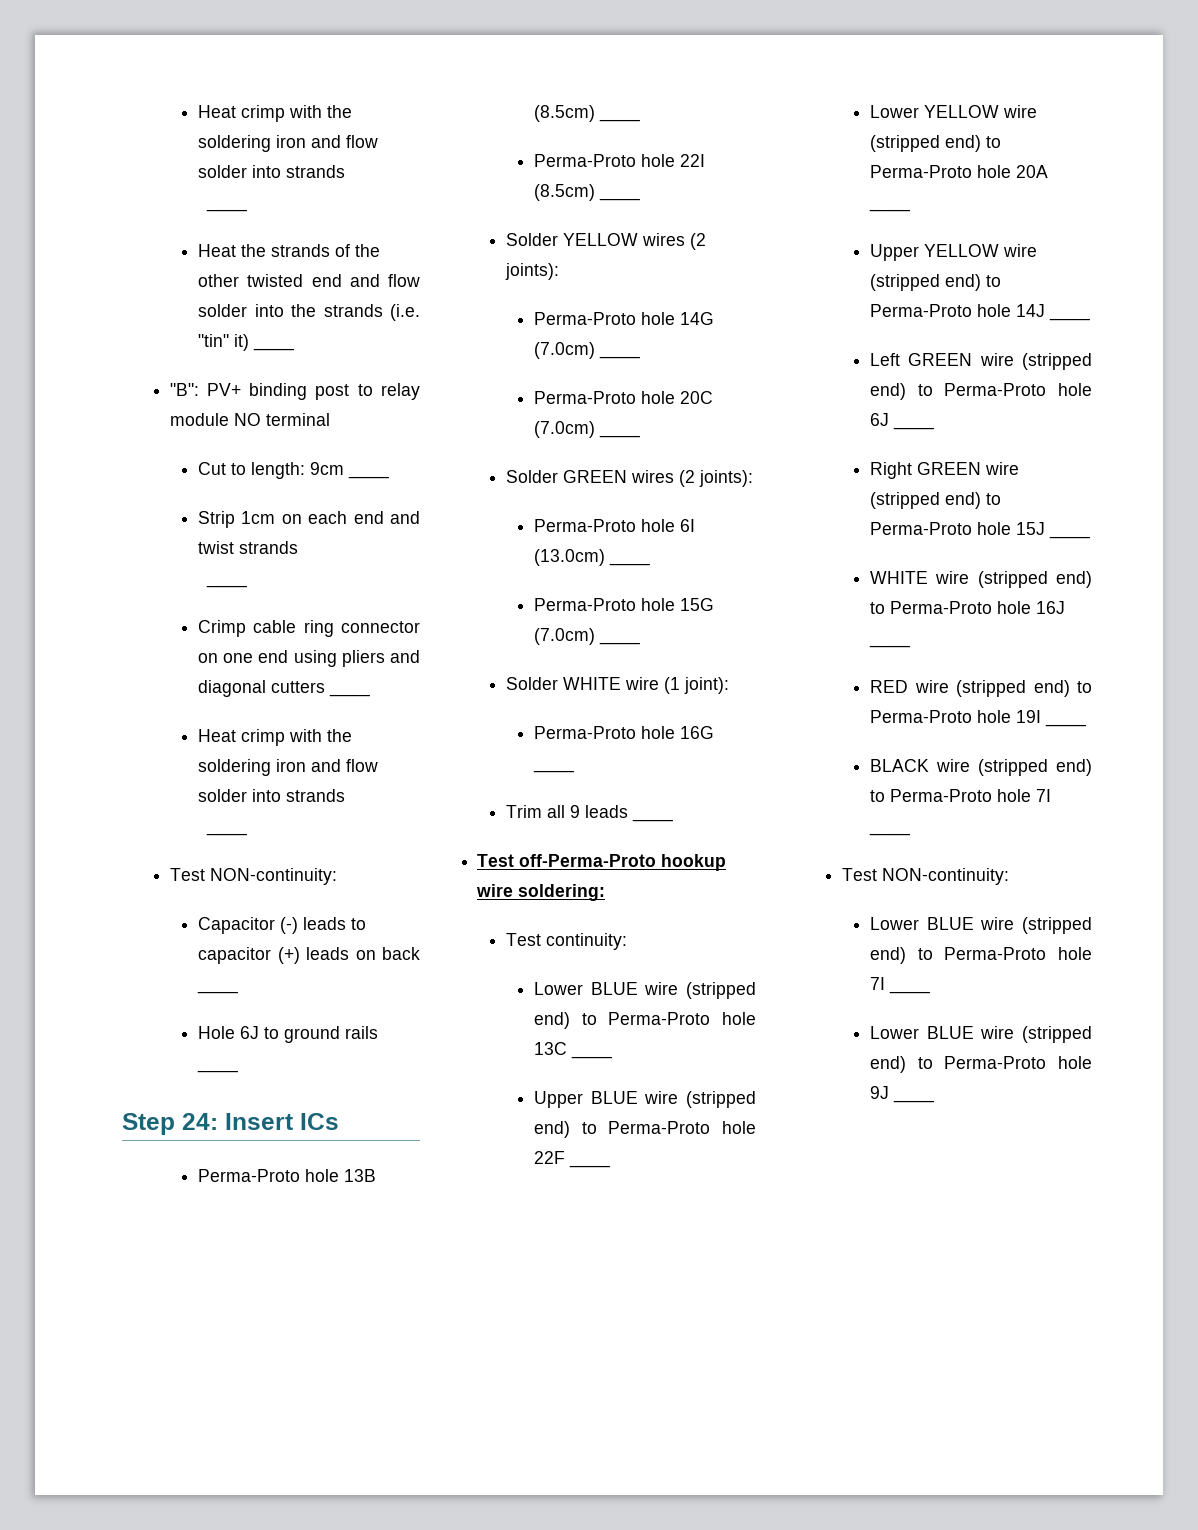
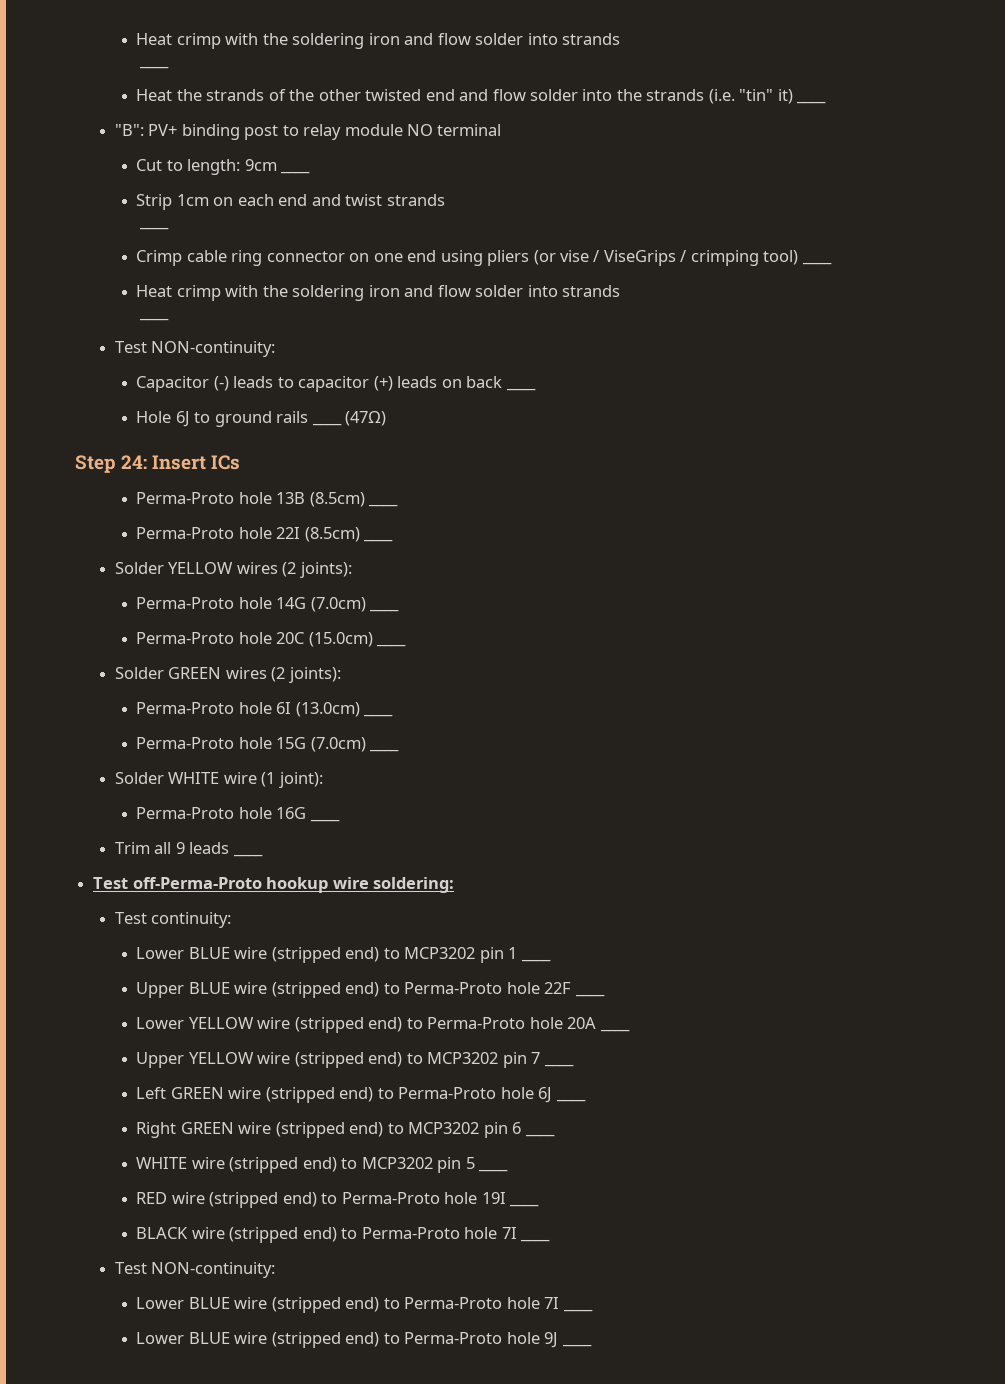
- Crimp cable ring connector on one end using pliers and diagonal cutters ____
+ Crimp cable ring connector on one end using pliers (or vise / ViseGrips / crimping tool) ____
- Hole 6J to ground rails ____
+ Hole 6J to ground rails ____ (47Ω)
- Perma-Proto hole 20C (7.0cm) ____
+ Perma-Proto hole 20C (15.0cm) ____
- Lower BLUE wire (stripped end) to Perma-Proto hole 13C ____
+ Lower BLUE wire (stripped end) to MCP3202 pin 1 ____
- Upper YELLOW wire (stripped end) to Perma-Proto hole 14J ____
+ Upper YELLOW wire (stripped end) to MCP3202 pin 7 ____
- Right GREEN wire (stripped end) to Perma-Proto hole 15J ____
+ Right GREEN wire (stripped end) to MCP3202 pin 6 ____
- WHITE wire (stripped end) to Perma-Proto hole 16J ____
+ WHITE wire (stripped end) to MCP3202 pin 5 ____

